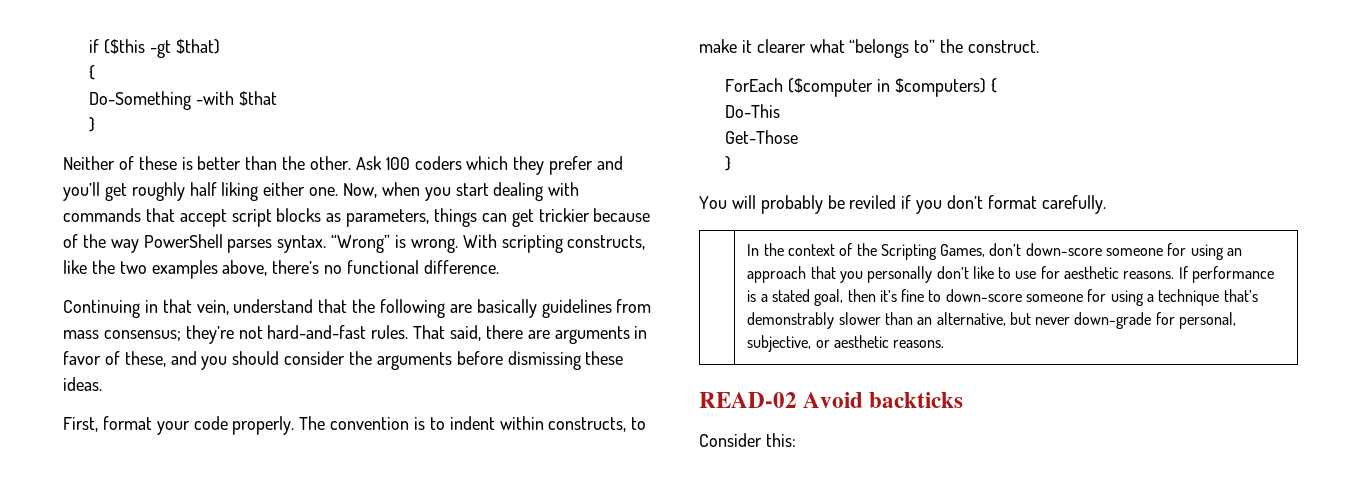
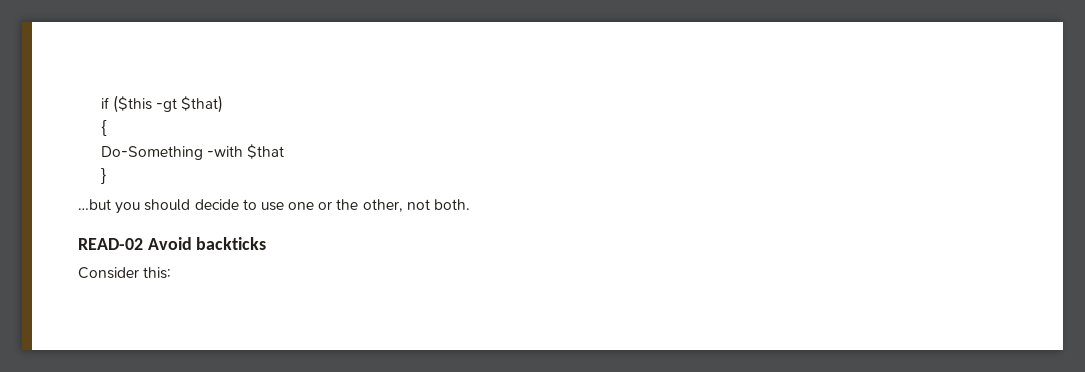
- Neither of these is better than the other. Ask 100 coders which they prefer and you’ll get roughly half liking either one. Now, when you start dealing with commands that accept script blocks as parameters, things can get trickier because of the way PowerShell parses syntax. “Wrong” is wrong. With scripting constructs, like the two examples above, there’s no functional difference.
- Continuing in that vein, understand that the following are basically guidelines from mass consensus; they’re not hard-and-fast rules. That said, there are arguments in favor of these, and you should consider the arguments before dismissing these ideas.
- First, format your code properly. The convention is to indent within constructs, to make it clearer what “belongs to” the construct.
- ForEach ($computer in $computers) {
- Do-This
- Get-Those
- }
- You will probably be reviled if you don’t format carefully.
- | In the context of the Scripting Games, don’t down-score someone for using an approach that you personally don’t like to use for aesthetic reasons. If performance is a stated goal, then it’s fine to down-score someone for using a technique that’s demonstrably slower than an alternative, but never down-grade for personal, subjective, or aesthetic reasons.
+ …but you should decide to use one or the other, not both.

